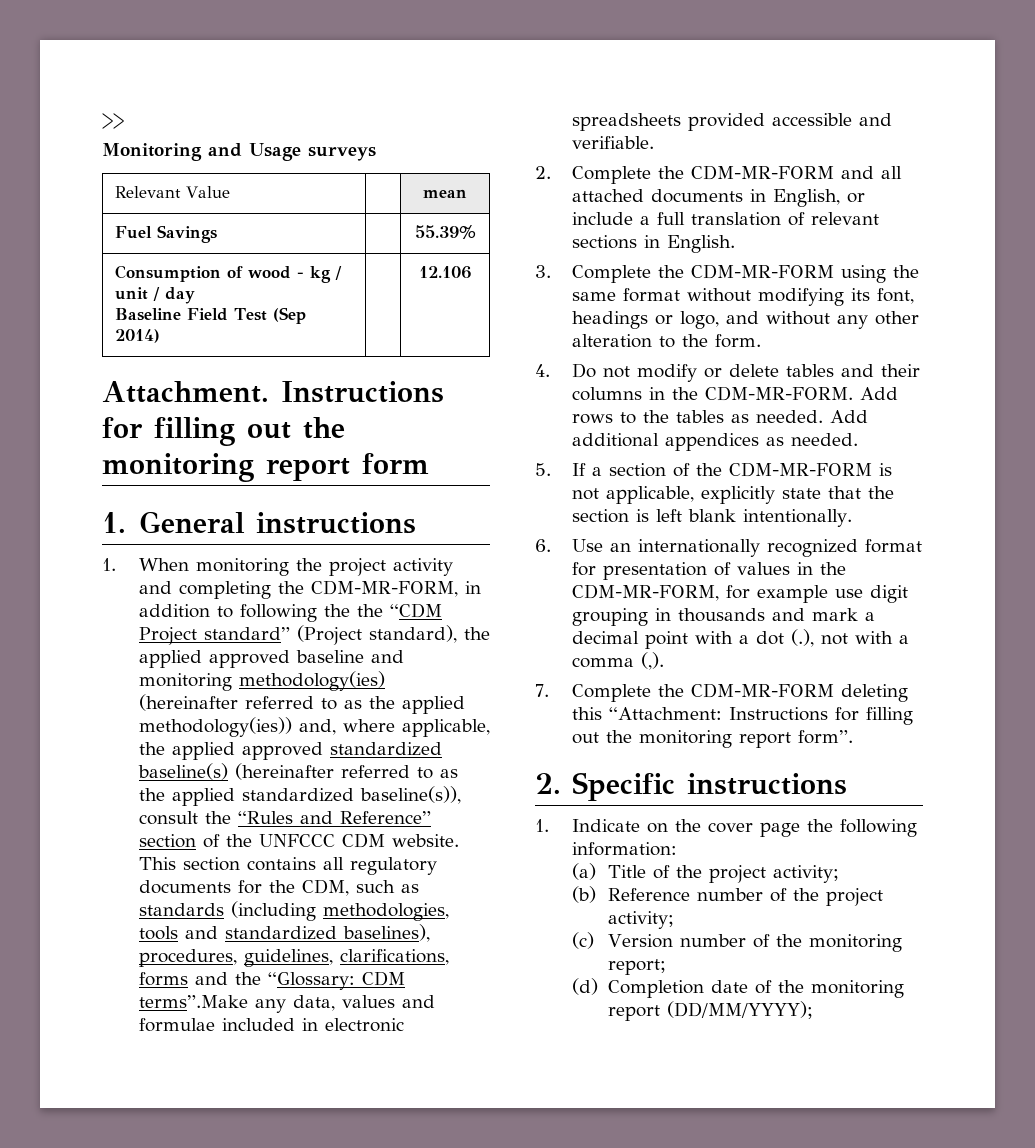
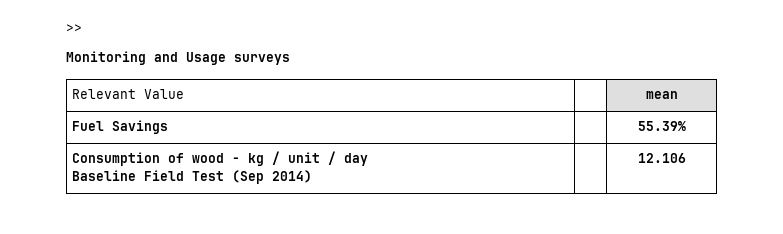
- Attachment. Instructions for filling out the monitoring report form
- 1. General instructions
- 1. When monitoring the project activity and completing the CDM-MR-FORM, in addition to following the the “CDM Project standard” (Project standard), the applied approved baseline and monitoring methodology(ies) (hereinafter referred to as the applied methodology(ies)) and, where applicable, the applied approved standardized baseline(s) (hereinafter referred to as the applied standardized baseline(s)), consult the “Rules and Reference” section of the UNFCCC CDM website. This section contains all regulatory documents for the CDM, such as standards (including methodologies, tools and standardized baselines), procedures, guidelines, clarifications, forms and the “Glossary: CDM terms”.Make any data, values and formulae included in electronic spreadsheets provided accessible and verifiable.
- 2. Complete the CDM-MR-FORM and all attached documents in English, or include a full translation of relevant sections in English.
- 3. Complete the CDM-MR-FORM using the same format without modifying its font, headings or logo, and without any other alteration to the form.
- 4. Do not modify or delete tables and their columns in the CDM-MR-FORM. Add rows to the tables as needed. Add additional appendices as needed.
- 5. If a section of the CDM-MR-FORM is not applicable, explicitly state that the section is left blank intentionally.
- 6. Use an internationally recognized format for presentation of values in the CDM-MR-FORM, for example use digit grouping in thousands and mark a decimal point with a dot (.), not with a comma (,).
- 7. Complete the CDM-MR-FORM deleting this “Attachment: Instructions for filling out the monitoring report form”.
- 2. Specific instructions
- 1. Indicate on the cover page the following information:
- (a) Title of the project activity;
- (b) Reference number of the project activity;
- (c) Version number of the monitoring report;
- (d) Completion date of the monitoring report (DD/MM/YYYY);

